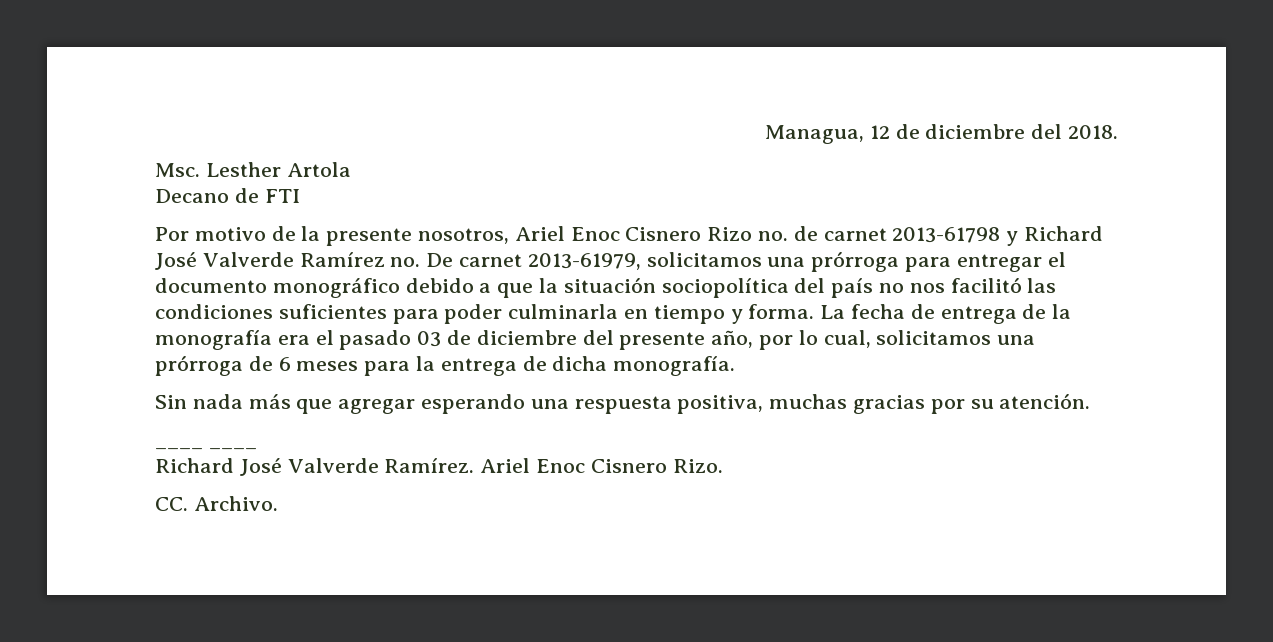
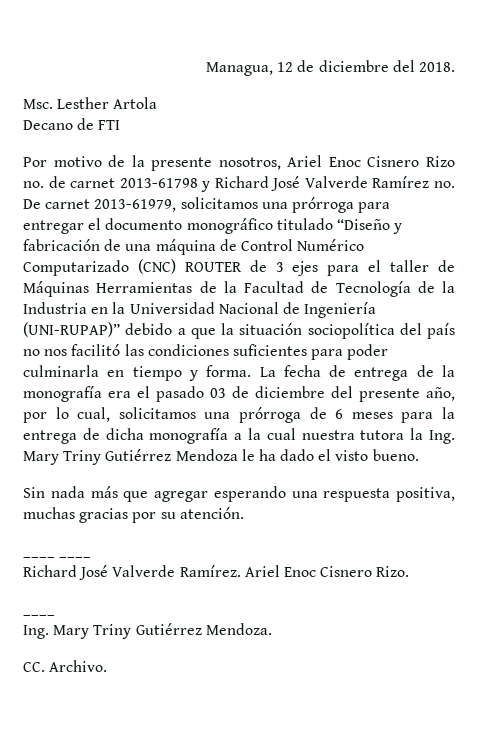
- Por motivo de la presente nosotros, Ariel Enoc Cisnero Rizo no. de carnet 2013-61798 y Richard José Valverde Ramírez no. De carnet 2013-61979, solicitamos una prórroga para entregar el documento monográfico debido a que la situación sociopolítica del país no nos facilitó las condiciones suficientes para poder culminarla en tiempo y forma.
+ Por motivo de la presente nosotros, Ariel Enoc Cisnero Rizo no. de carnet 2013-61798 y Richard José Valverde Ramírez no. De carnet 2013-61979, solicitamos una prórroga para entregar el documento monográfico titulado “Diseño y fabricación de una máquina de Control Numérico Computarizado (CNC) ROUTER de 3 ejes para el taller de Máquinas Herramientas de la Facultad de Tecnología de la Industria en la Universidad Nacional de Ingeniería (UNI-RUPAP)” debido a que la situación sociopolítica del país no nos facilitó las condiciones suficientes para poder culminarla en tiempo y forma.
- La fecha de entrega de la monografía era el pasado 03 de diciembre del presente año, por lo cual, solicitamos una prórroga de 6 meses para la entrega de dicha monografía.
+ La fecha de entrega de la monografía era el pasado 03 de diciembre del presente año, por lo cual, solicitamos una prórroga de 6 meses para la entrega de dicha monografía a la cual nuestra tutora la Ing. Mary Triny Gutiérrez Mendoza le ha dado el visto bueno.
  Ariel Enoc Cisnero Rizo.
+ ____
+ Ing. Mary Triny Gutiérrez Mendoza.

